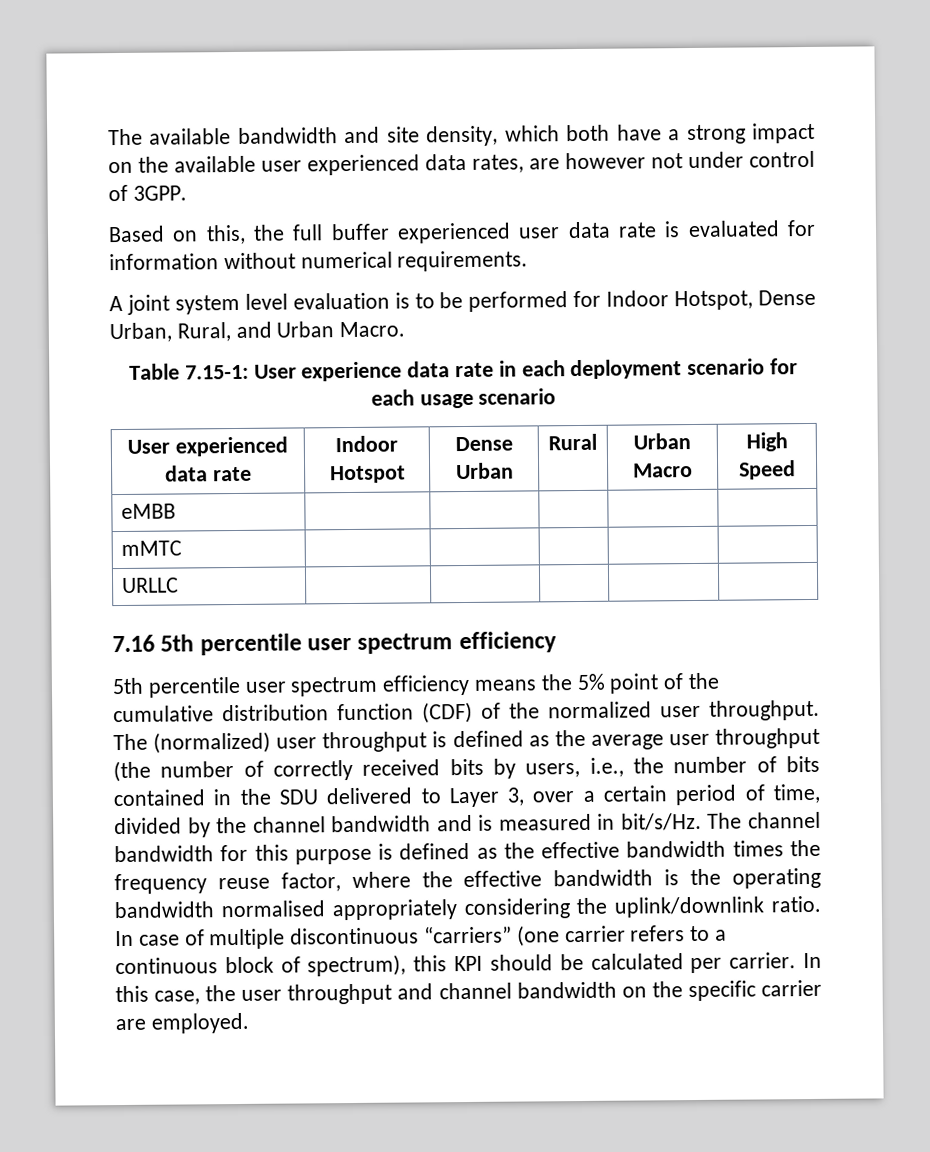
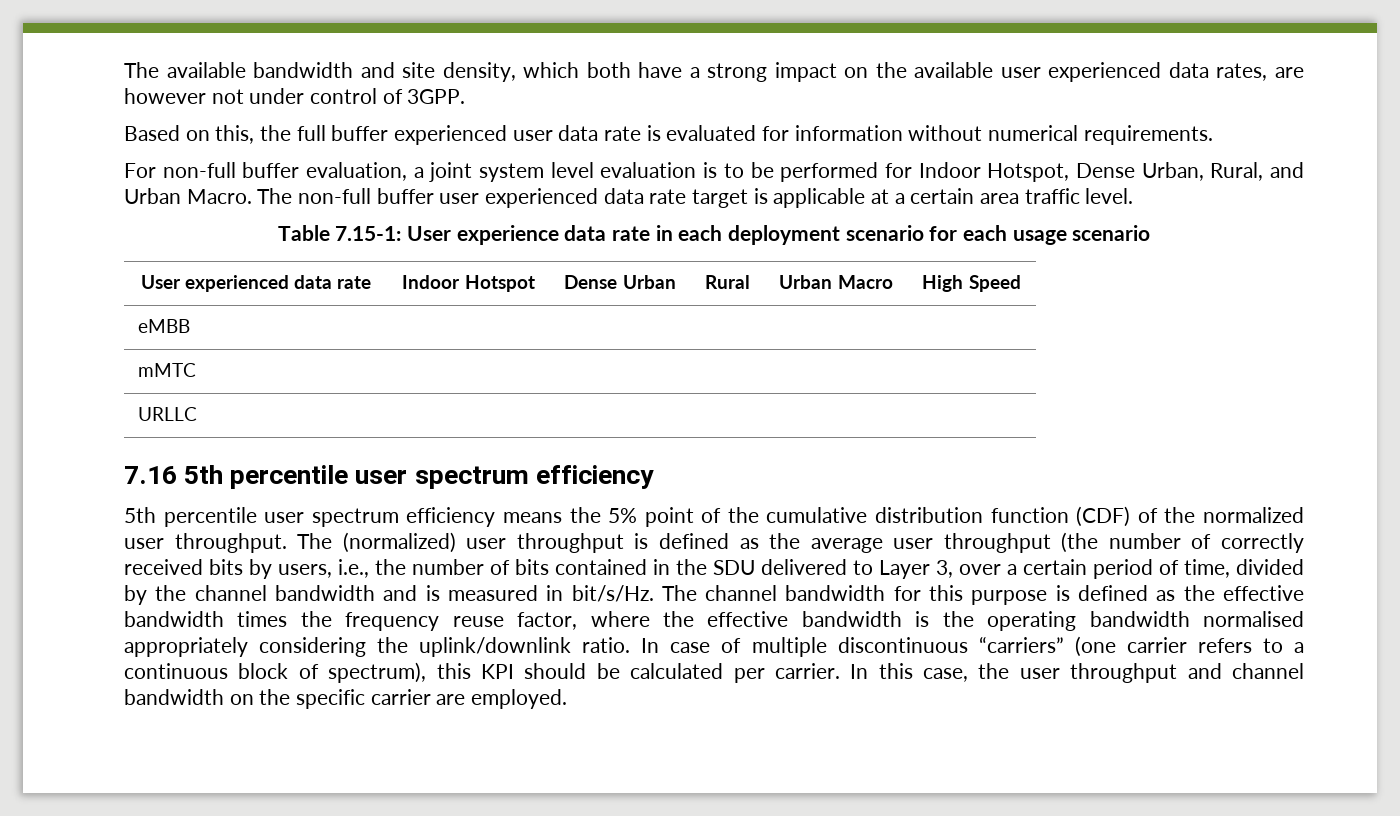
- A joint system level evaluation is to be performed for Indoor Hotspot, Dense Urban, Rural, and Urban Macro.
+ For non-full buffer evaluation, a joint system level evaluation is to be performed for Indoor Hotspot, Dense Urban, Rural, and Urban Macro. The non-full buffer user experienced data rate target is applicable at a certain area traffic level.

